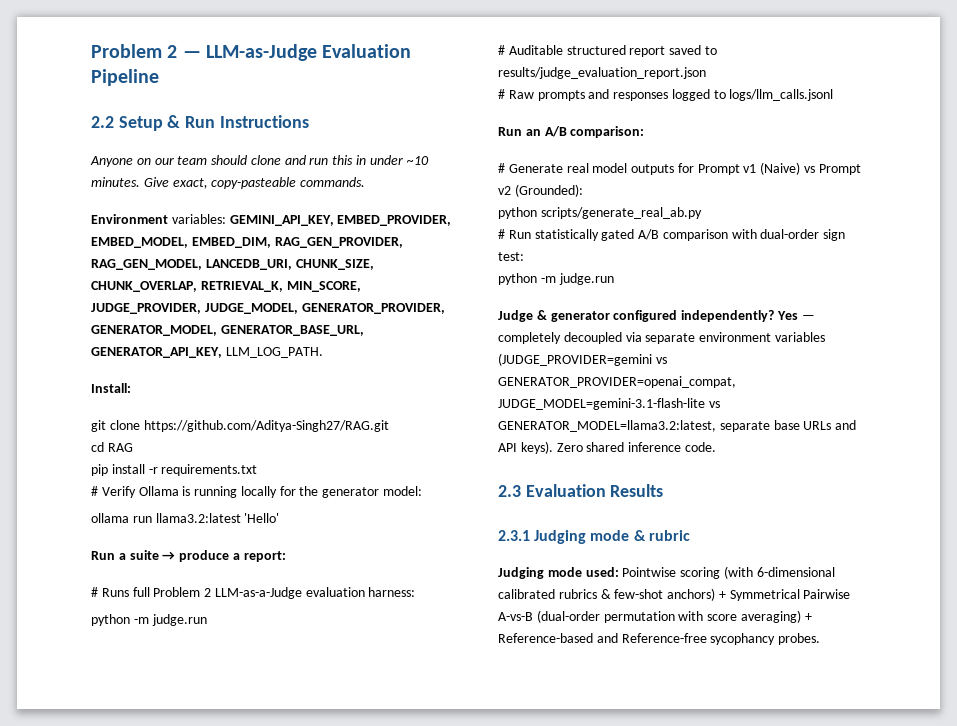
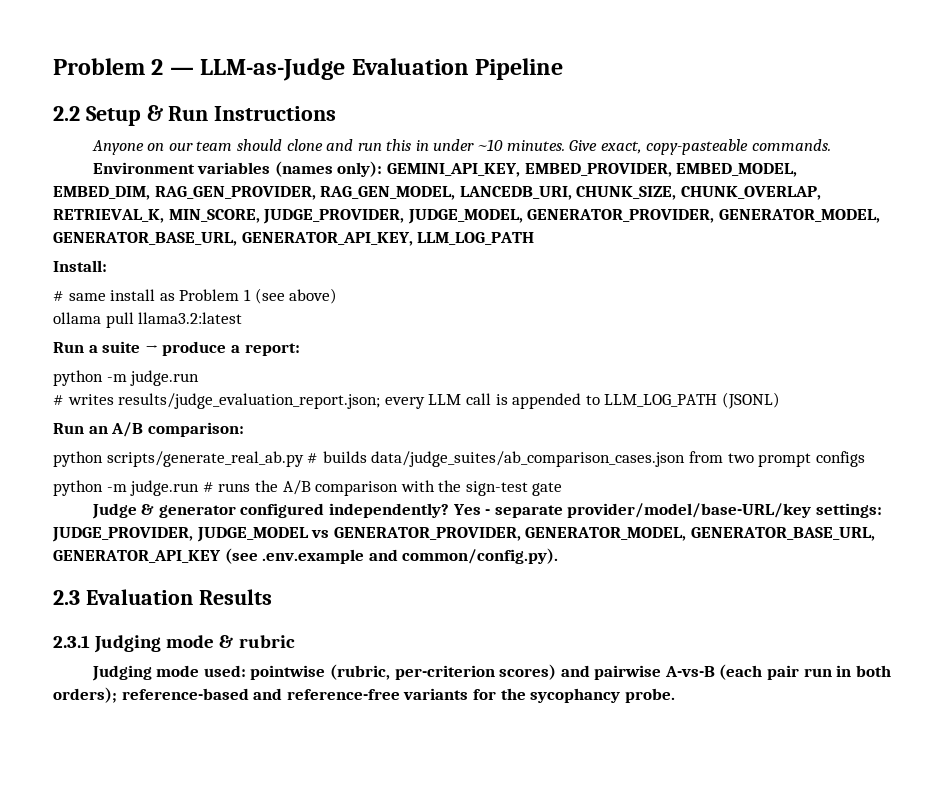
- Environment variables: GEMINI_API_KEY, EMBED_PROVIDER, EMBED_MODEL, EMBED_DIM, RAG_GEN_PROVIDER, RAG_GEN_MODEL, LANCEDB_URI, CHUNK_SIZE, CHUNK_OVERLAP, RETRIEVAL_K, MIN_SCORE, JUDGE_PROVIDER, JUDGE_MODEL, GENERATOR_PROVIDER, GENERATOR_MODEL, GENERATOR_BASE_URL, GENERATOR_API_KEY, LLM_LOG_PATH.
+ Environment variables (names only): GEMINI_API_KEY, EMBED_PROVIDER, EMBED_MODEL, EMBED_DIM, RAG_GEN_PROVIDER, RAG_GEN_MODEL, LANCEDB_URI, CHUNK_SIZE, CHUNK_OVERLAP, RETRIEVAL_K, MIN_SCORE, JUDGE_PROVIDER, JUDGE_MODEL, GENERATOR_PROVIDER, GENERATOR_MODEL, GENERATOR_BASE_URL, GENERATOR_API_KEY, LLM_LOG_PATH
- git clone https://github.com/Aditya-Singh27/RAG.git
- cd RAG
- pip install -r requirements.txt
- # Verify Ollama is running locally for the generator model:
+ # same install as Problem 1 (see above)
- ollama run llama3.2:latest 'Hello'
+ ollama pull llama3.2:latest
  Run a suite → produce a report:
- # Runs full Problem 2 LLM-as-a-Judge evaluation harness:
  python -m judge.run
- # Auditable structured report saved to results/judge_evaluation_report.json
- # Raw prompts and responses logged to logs/llm_calls.jsonl
+ # writes results/judge_evaluation_report.json; every LLM call is appended to LLM_LOG_PATH (JSONL)
  Run an A/B comparison:
- # Generate real model outputs for Prompt v1 (Naive) vs Prompt v2 (Grounded):
- python scripts/generate_real_ab.py
- # Run statistically gated A/B comparison with dual-order sign test:
- python -m judge.run
+ python scripts/generate_real_ab.py # builds data/judge_suites/ab_comparison_cases.json from two prompt configs
+ python -m judge.run # runs the A/B comparison with the sign-test gate
- Yes — completely decoupled via separate environment variables (JUDGE_PROVIDER=gemini vs GENERATOR_PROVIDER=openai_compat, JUDGE_MODEL=gemini-3.1-flash-lite vs GENERATOR_MODEL=llama3.2:latest, separate base URLs and API keys). Zero shared inference code.
+ Yes - separate provider/model/base-URL/key settings: JUDGE_PROVIDER, JUDGE_MODEL vs GENERATOR_PROVIDER, GENERATOR_MODEL, GENERATOR_BASE_URL, GENERATOR_API_KEY (see .env.example and common/config.py).
- Judging mode used: Pointwise scoring (with 6-dimensional calibrated rubrics & few-shot anchors) + Symmetrical Pairwise A-vs-B (dual-order permutation with score averaging) + Reference-based and Reference-free sycophancy probes.
+ Judging mode used: pointwise (rubric, per-criterion scores) and pairwise A-vs-B (each pair run in both orders); reference-based and reference-free variants for the sycophancy probe.

